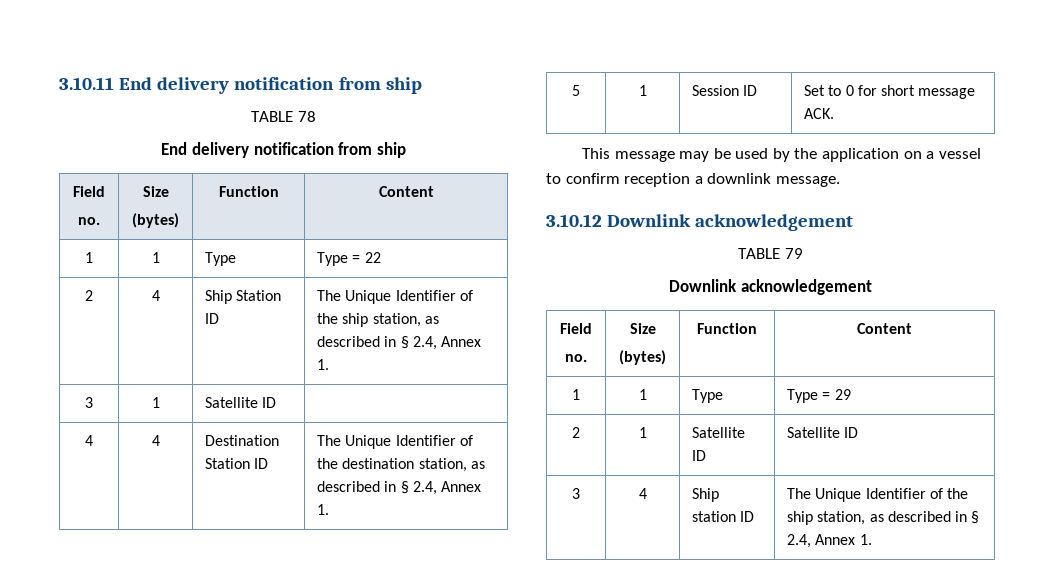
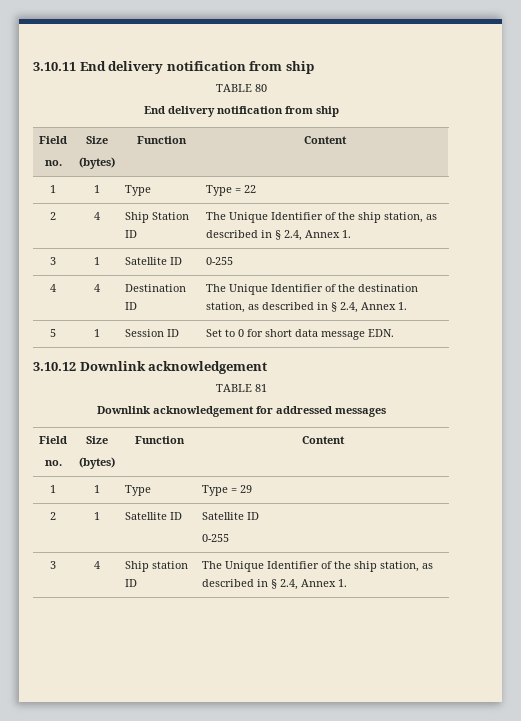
- TABLE 78
+ TABLE 80
- 3 | 1 | Satellite ID |
+ 3 | 1 | Satellite ID | 0-255
- 4 | 4 | Destination Station ID | The Unique Identifier of the destination station, as described in § 2.4, Annex 1.
+ 4 | 4 | Destination ID | The Unique Identifier of the destination station, as described in § 2.4, Annex 1.
- 5 | 1 | Session ID | Set to 0 for short message ACK.
- This message may be used by the application on a vessel to confirm reception a downlink message.
+ 5 | 1 | Session ID | Set to 0 for short data message EDN.
- TABLE 79
- Downlink acknowledgement
+ TABLE 81
+ Downlink acknowledgement for addressed messages
  2 | 1 | Satellite ID | Satellite ID
+ 0-255

